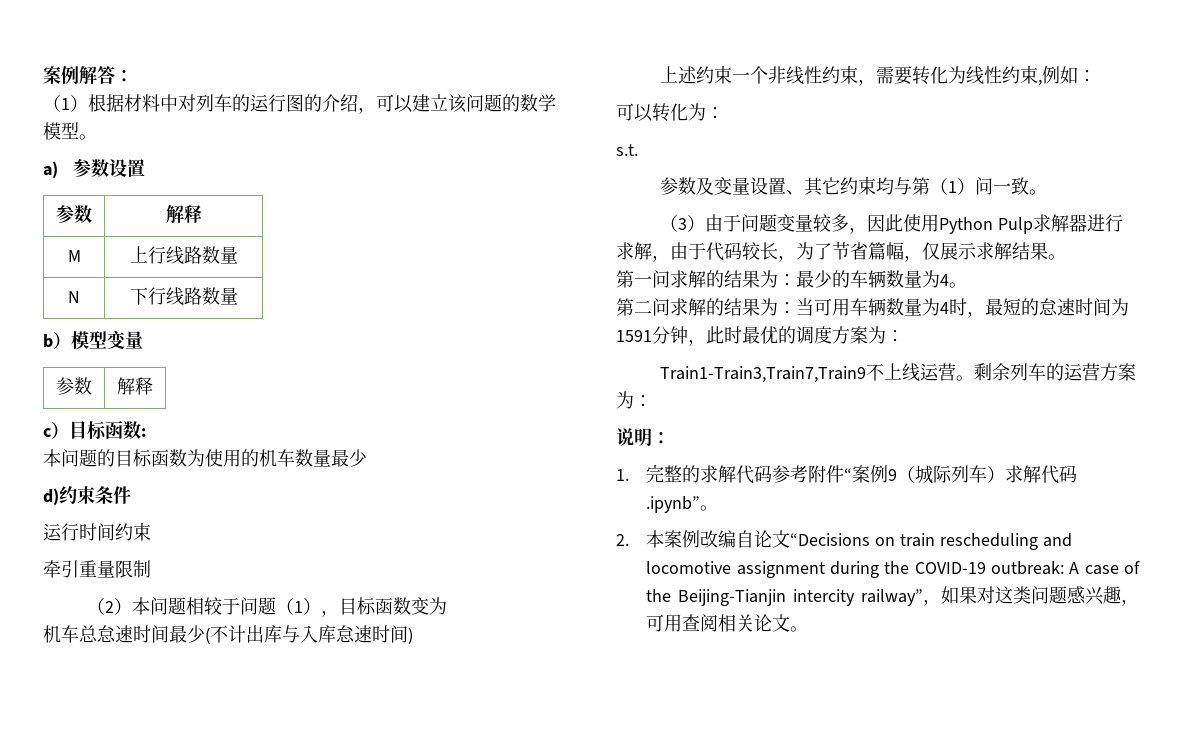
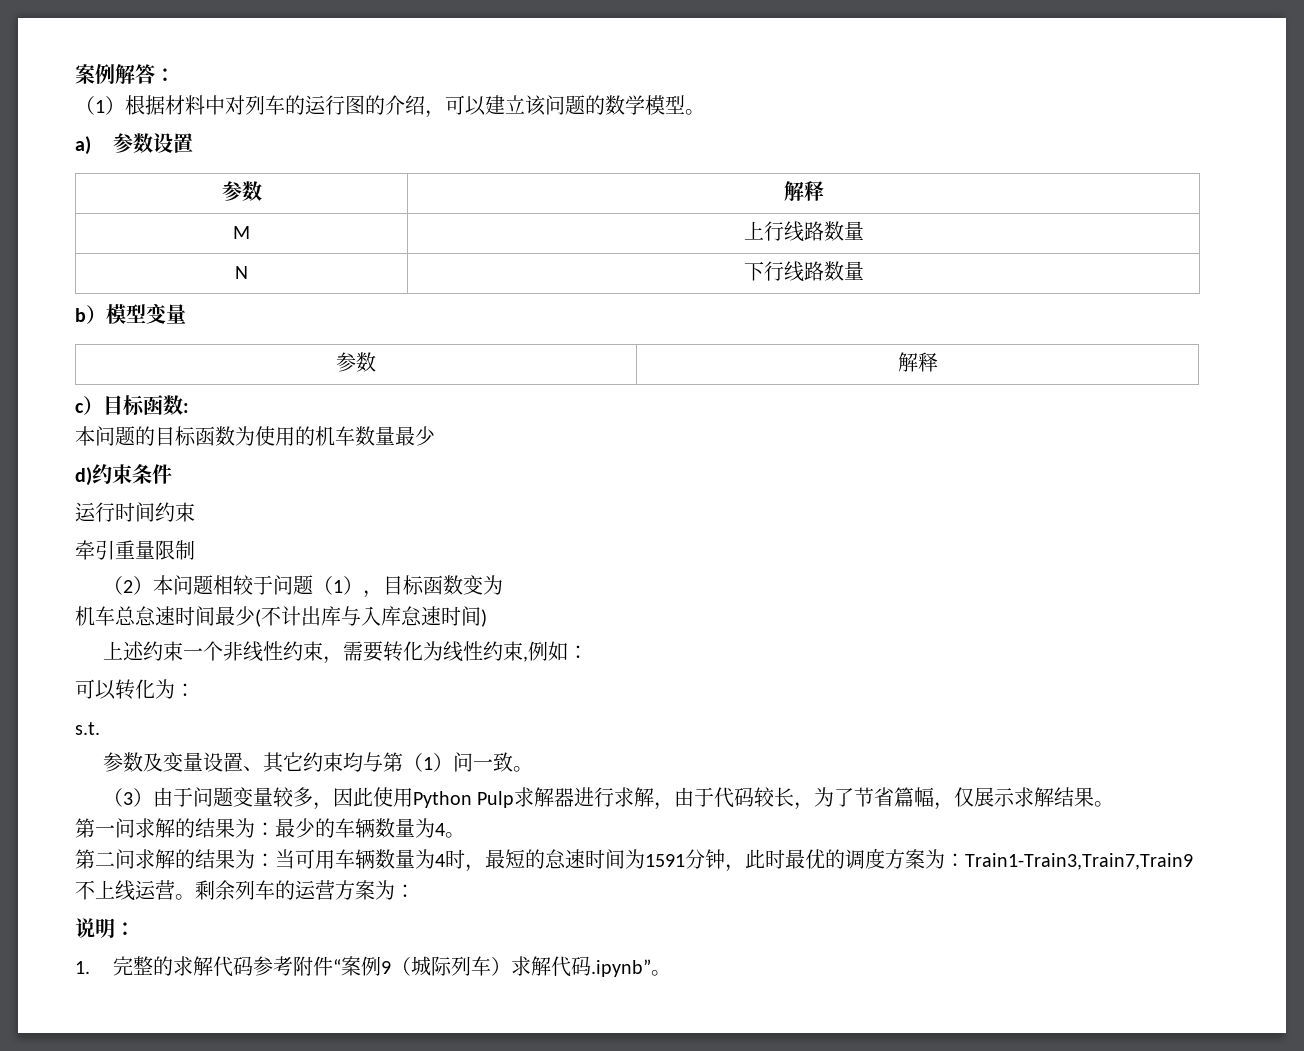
- 第二问求解的结果为：当可用车辆数量为4时，最短的怠速时间为1591分钟，此时最优的调度方案为：
- Train1-Train3,Train7,Train9不上线运营。
+ 第二问求解的结果为：当可用车辆数量为4时，最短的怠速时间为1591分钟，此时最优的调度方案为：Train1-Train3,Train7,Train9不上线运营。
- 2.本案例改编自论文“Decisions on train rescheduling and locomotive assignment during the COVID-19 outbreak: A case of the Beijing-Tianjin intercity railway”，如果对这类问题感兴趣，可用查阅相关论文。

